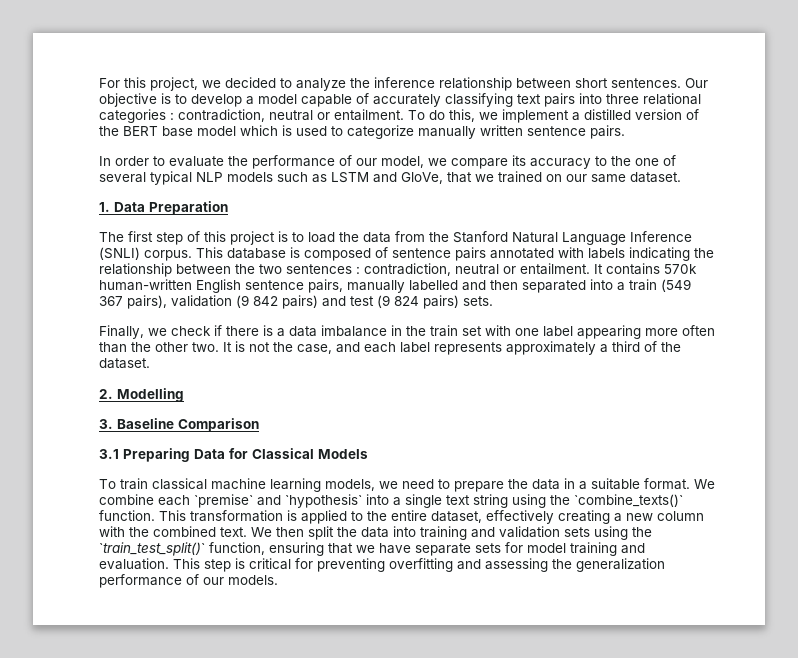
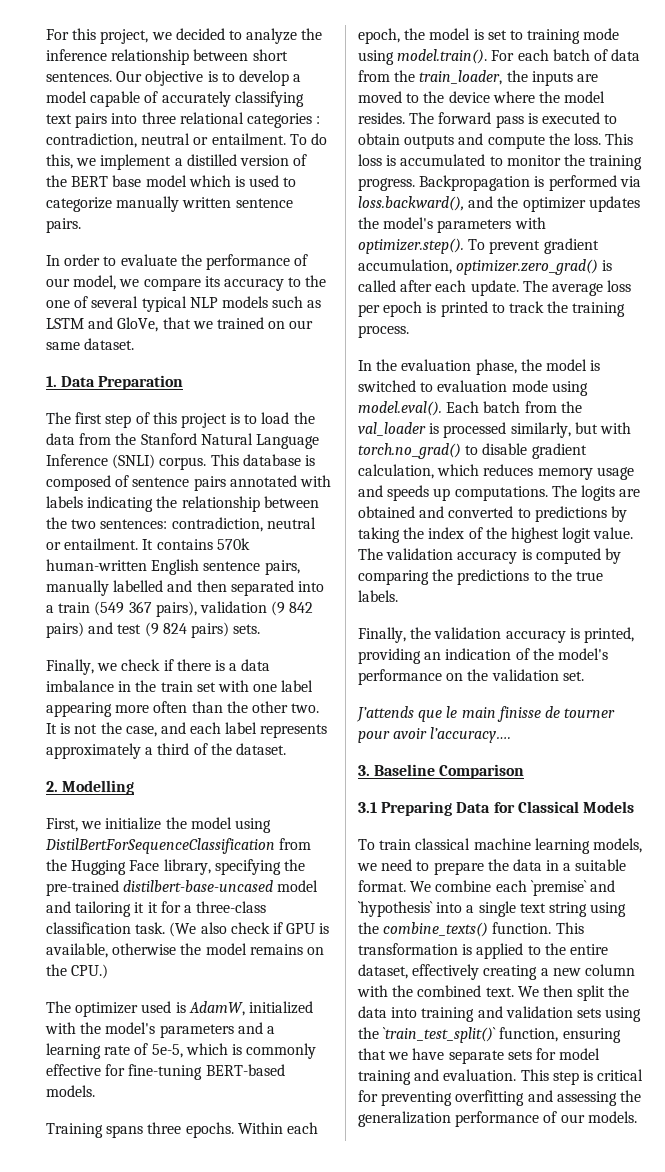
- This database is composed of sentence pairs annotated with labels indicating the relationship between the two sentences : contradiction, neutral or entailment.
+ This database is composed of sentence pairs annotated with labels indicating the relationship between the two sentences: contradiction, neutral or entailment.
+ First, we initialize the model using DistilBertForSequenceClassification from the Hugging Face library, specifying the pre-trained distilbert-base-uncased model and tailoring it it for a three-class classification task. (We also check if GPU is available, otherwise the model remains on the CPU.)
+ The optimizer used is AdamW, initialized with the model's parameters and a learning rate of 5e-5, which is commonly effective for fine-tuning BERT-based models.
+ Training spans three epochs. Within each epoch, the model is set to training mode using model.train(). For each batch of data from the train_loader, the inputs are moved to the device where the model resides. The forward pass is executed to obtain outputs and compute the loss. This loss is accumulated to monitor the training progress. Backpropagation is performed via loss.backward(), and the optimizer updates the model's parameters with optimizer.step(). To prevent gradient accumulation, optimizer.zero_grad() is called after each update. The average loss per epoch is printed to track the training process.
+ In the evaluation phase, the model is switched to evaluation mode using model.eval(). Each batch from the val_loader is processed similarly, but with torch.no_grad() to disable gradient calculation, which reduces memory usage and speeds up computations. The logits are obtained and converted to predictions by taking the index of the highest logit value. The validation accuracy is computed by comparing the predictions to the true labels.
+ Finally, the validation accuracy is printed, providing an indication of the model's performance on the validation set.
+ J’attends que le main finisse de tourner pour avoir l’accuracy….
- We combine each `premise` and `hypothesis` into a single text string using the `combine_texts()` function.
+ We combine each `premise` and `hypothesis` into a single text string using the combine_texts() function.

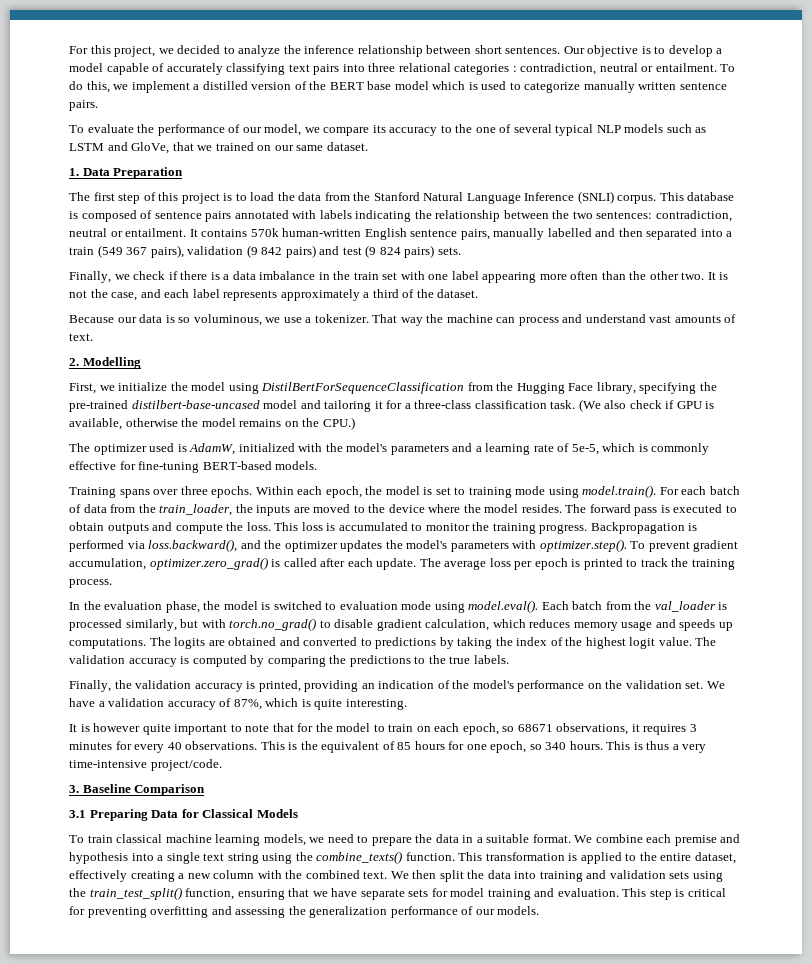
- In order to evaluate the performance of our model, we compare its accuracy to the one of several typical NLP models such as LSTM and GloVe, that we trained on our same dataset.
+ To evaluate the performance of our model, we compare its accuracy to the one of several typical NLP models such as LSTM and GloVe, that we trained on our same dataset.
+ Because our data is so voluminous, we use a tokenizer. That way the machine can process and understand vast amounts of text.
- First, we initialize the model using DistilBertForSequenceClassification from the Hugging Face library, specifying the pre-trained distilbert-base-uncased model and tailoring it it for a three-class classification task.
+ First, we initialize the model using DistilBertForSequenceClassification from the Hugging Face library, specifying the pre-trained distilbert-base-uncased model and tailoring it for a three-class classification task.
- Training spans three epochs.
+ Training spans over three epochs.
- Finally, the validation accuracy is printed, providing an indication of the model's performance on the validation set.
- J’attends que le main finisse de tourner pour avoir l’accuracy….
+ Finally, the validation accuracy is printed, providing an indication of the model's performance on the validation set. We have a validation accuracy of 87%, which is quite interesting.
+ It is however quite important to note that for the model to train on each epoch, so 68671 observations, it requires 3 minutes for every 40 observations. This is the equivalent of 85 hours for one epoch, so 340 hours. This is thus a very time-intensive project/code.
- We combine each `premise` and `hypothesis` into a single text string using the combine_texts() function.
+ We combine each premise and hypothesis into a single text string using the combine_texts() function.
- We then split the data into training and validation sets using the `train_test_split()` function, ensuring that we have separate sets for model training and evaluation.
+ We then split the data into training and validation sets using the train_test_split() function, ensuring that we have separate sets for model training and evaluation.

